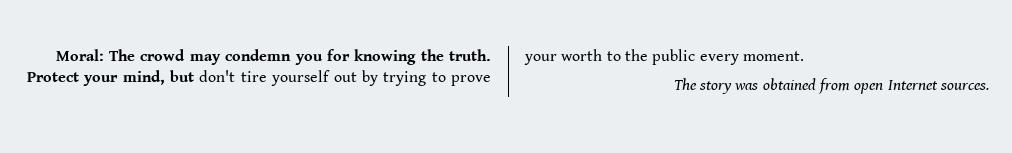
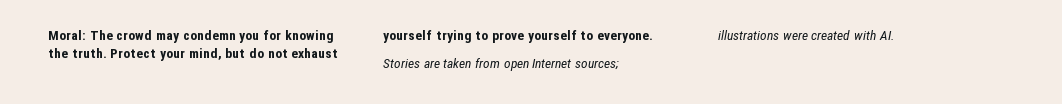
- Protect your mind, but don't tire yourself out by trying to prove your worth to the public every moment.
- The story was obtained from open Internet sources.
+ Protect your mind, but do not exhaust yourself trying to prove yourself to everyone.
+ Stories are taken from open Internet sources; illustrations were created with AI.

